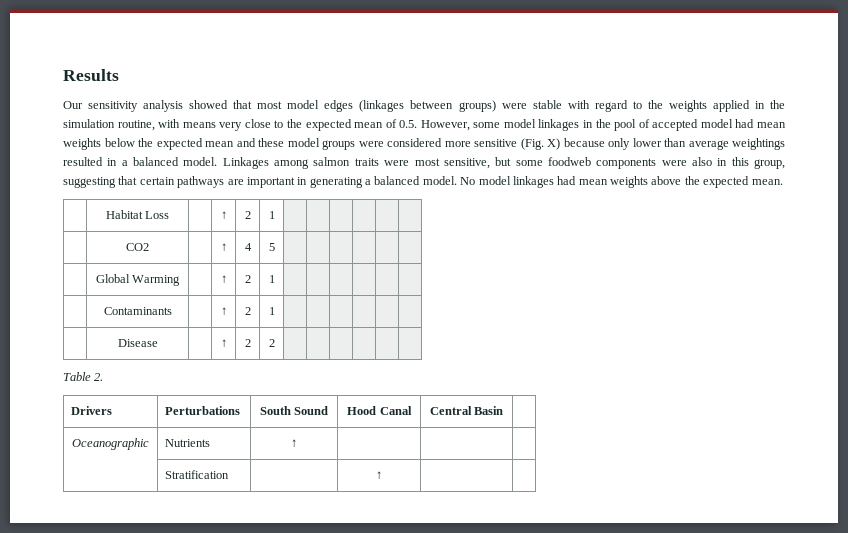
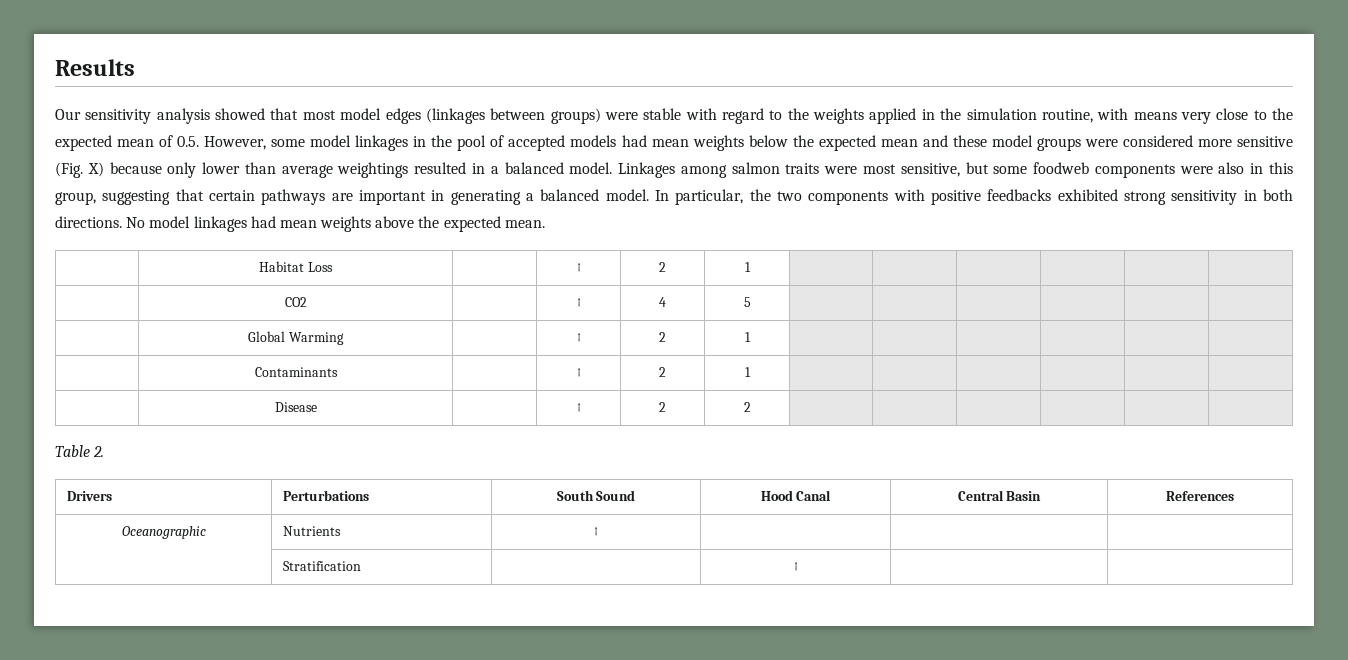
- Our sensitivity analysis showed that most model edges (linkages between groups) were stable with regard to the weights applied in the simulation routine, with means very close to the expected mean of 0.5. However, some model linkages in the pool of accepted model had mean weights below the expected mean and these model groups were considered more sensitive (Fig. X) because only lower than average weightings resulted in a balanced model.
+ Our sensitivity analysis showed that most model edges (linkages between groups) were stable with regard to the weights applied in the simulation routine, with means very close to the expected mean of 0.5. However, some model linkages in the pool of accepted models had mean weights below the expected mean and these model groups were considered more sensitive (Fig. X) because only lower than average weightings resulted in a balanced model.
+ In particular, the two components with positive feedbacks exhibited strong sensitivity in both directions.
- Drivers | Perturbations | South Sound | Hood Canal | Central Basin |
+ Drivers | Perturbations | South Sound | Hood Canal | Central Basin | References

